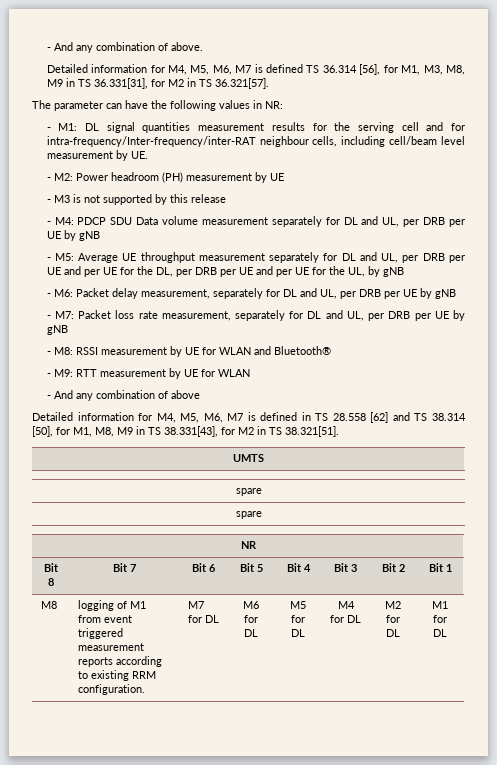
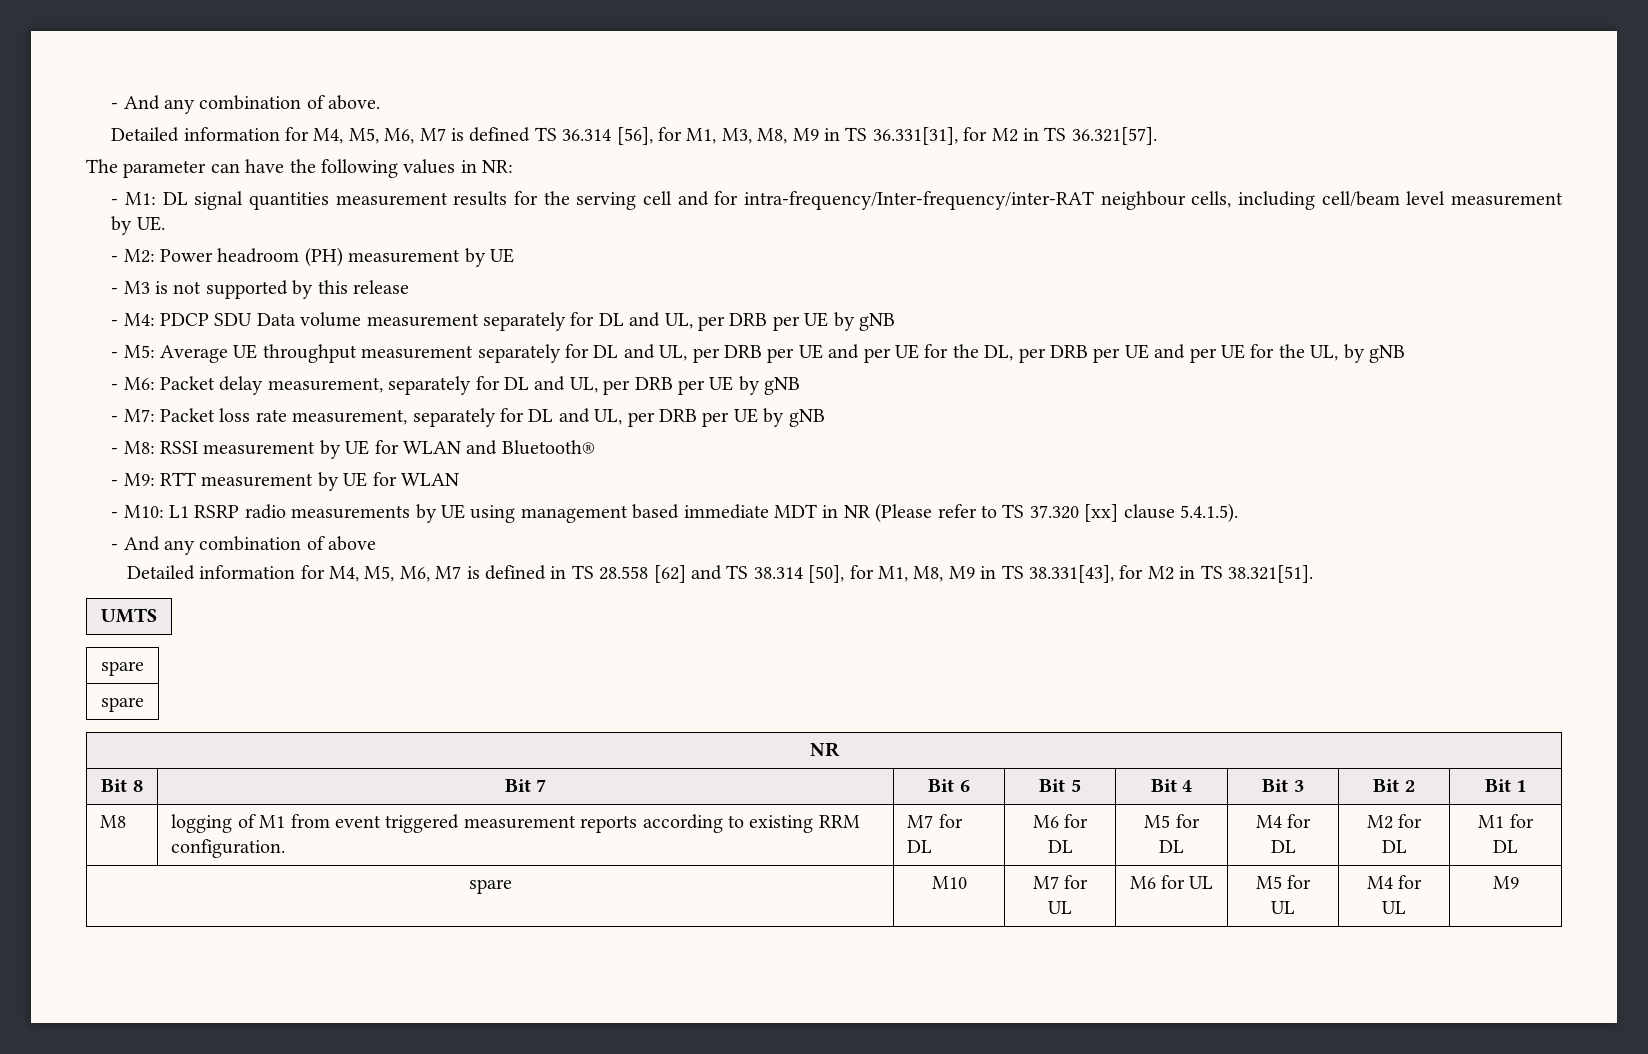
+ - M10: L1 RSRP radio measurements by UE using management based immediate MDT in NR (Please refer to TS 37.320 [xx] clause 5.4.1.5).
+ spare | M10 | M7 for UL | M6 for UL | M5 for UL | M4 for UL | M9

